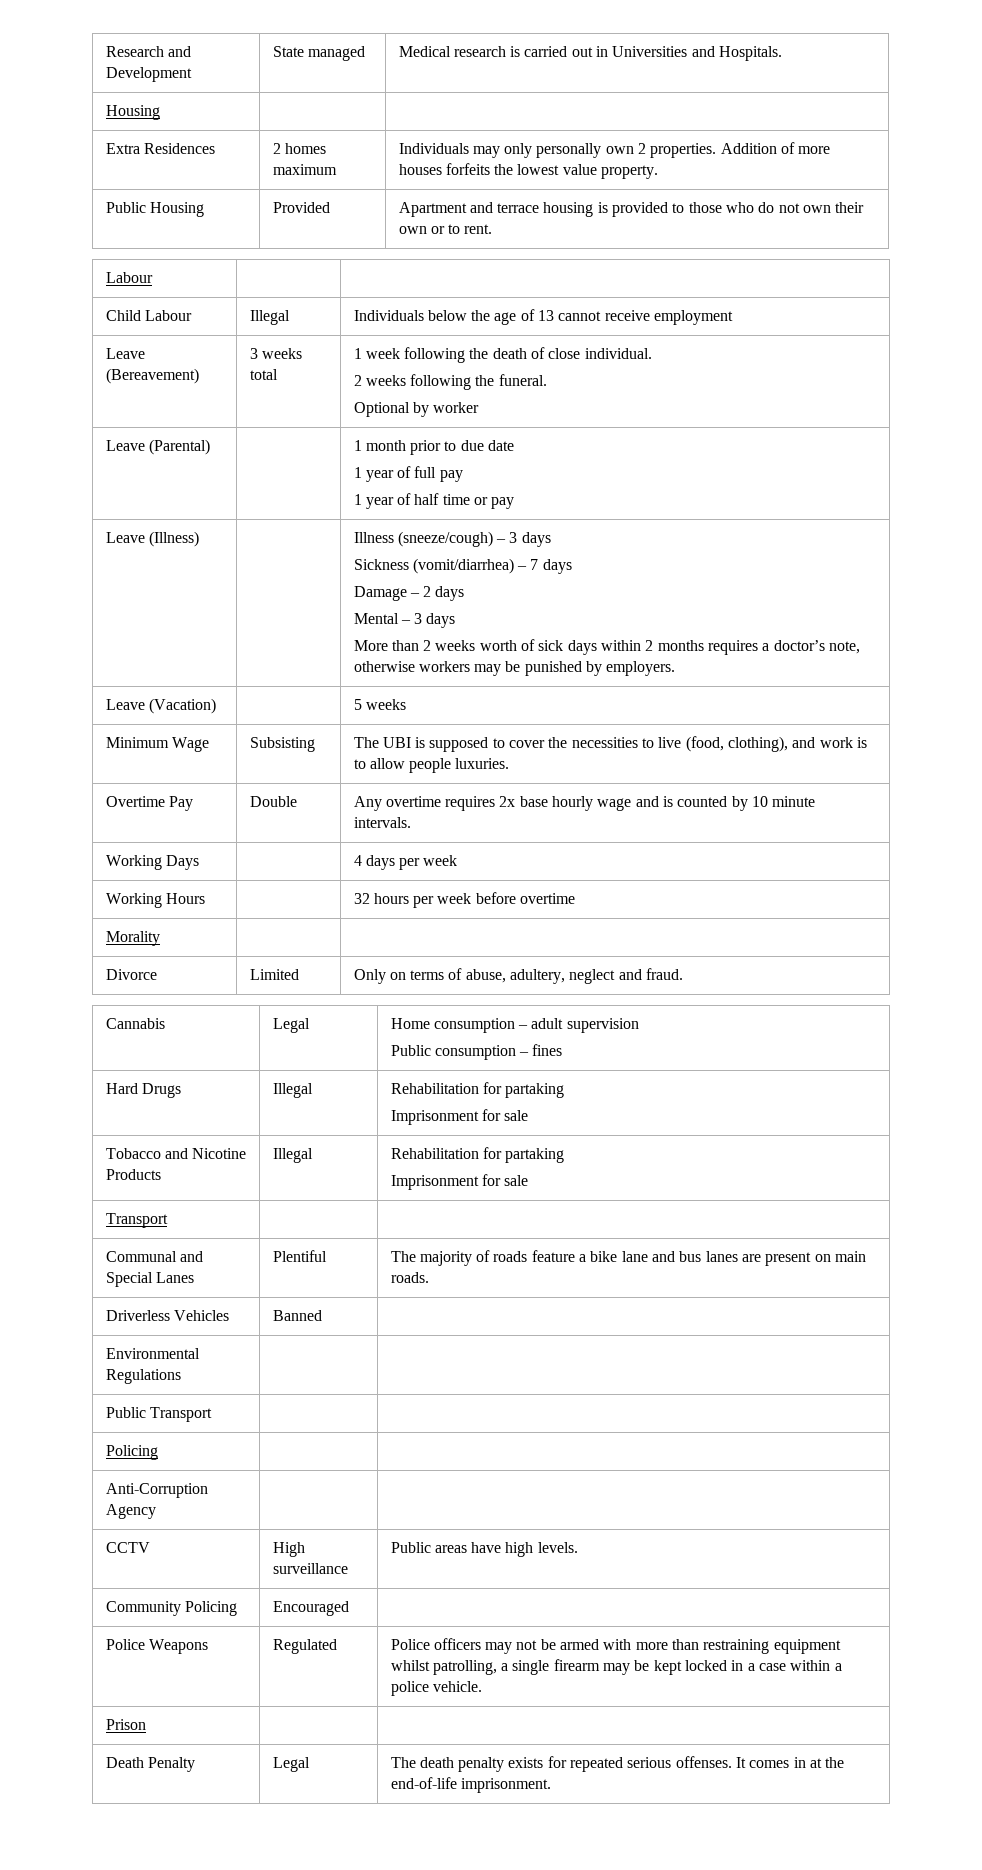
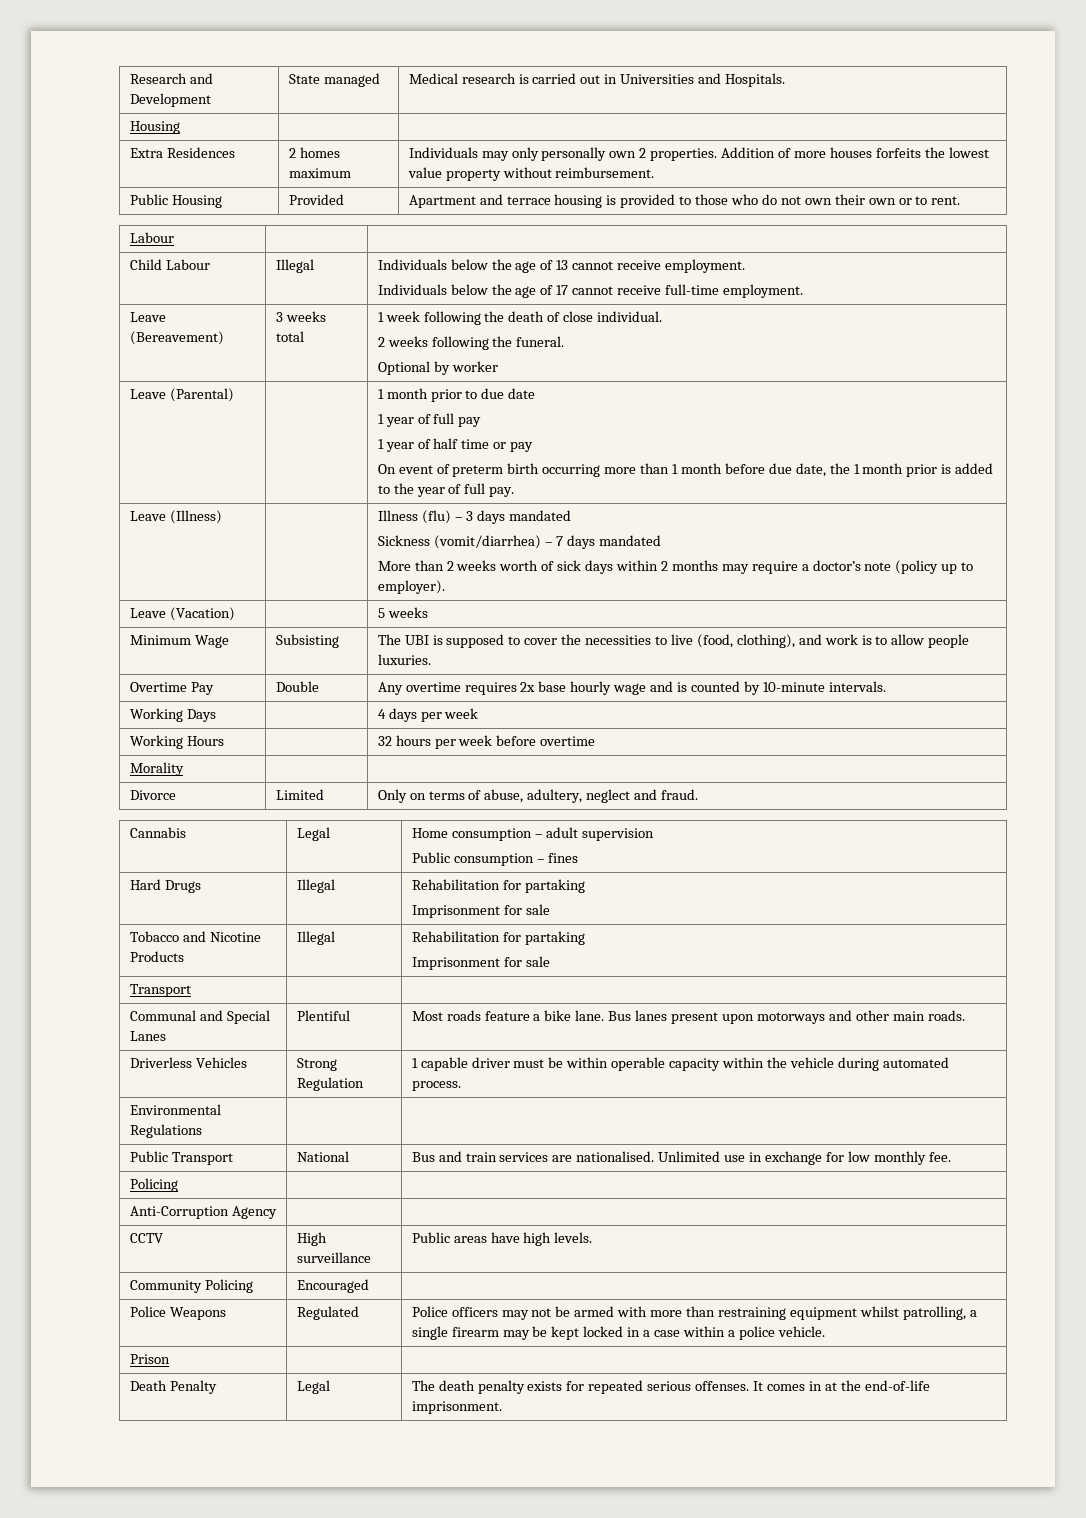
- Extra Residences | 2 homes maximum | Individuals may only personally own 2 properties. Addition of more houses forfeits the lowest value property.
+ Extra Residences | 2 homes maximum | Individuals may only personally own 2 properties. Addition of more houses forfeits the lowest value property without reimbursement.
- Child Labour | Illegal | Individuals below the age of 13 cannot receive employment
+ Child Labour | Illegal | Individuals below the age of 13 cannot receive employment.
+ Individuals below the age of 17 cannot receive full-time employment.
+ On event of preterm birth occurring more than 1 month before due date, the 1 month prior is added to the year of full pay.
- Illness (sneeze/cough) – 3 days
+ Illness (flu) – 3 days mandated
- Sickness (vomit/diarrhea) – 7 days
- Damage – 2 days
- Mental – 3 days
+ Sickness (vomit/diarrhea) – 7 days mandated
- More than 2 weeks worth of sick days within 2 months requires a doctor’s note, otherwise workers may be punished by employers.
+ More than 2 weeks worth of sick days within 2 months may require a doctor’s note (policy up to employer).
- Overtime Pay | Double | Any overtime requires 2x base hourly wage and is counted by 10 minute intervals.
+ Overtime Pay | Double | Any overtime requires 2x base hourly wage and is counted by 10-minute intervals.
- Communal and Special Lanes | Plentiful | The majority of roads feature a bike lane and bus lanes are present on main roads.
- Driverless Vehicles | Banned |
+ Communal and Special Lanes | Plentiful | Most roads feature a bike lane. Bus lanes present upon motorways and other main roads.
+ Driverless Vehicles | Strong Regulation | 1 capable driver must be within operable capacity within the vehicle during automated process.
  Environmental Regulations | |
- Public Transport | |
+ Public Transport | National | Bus and train services are nationalised. Unlimited use in exchange for low monthly fee.

